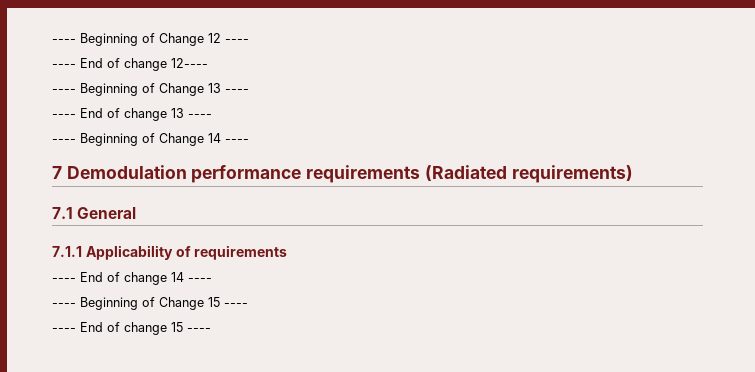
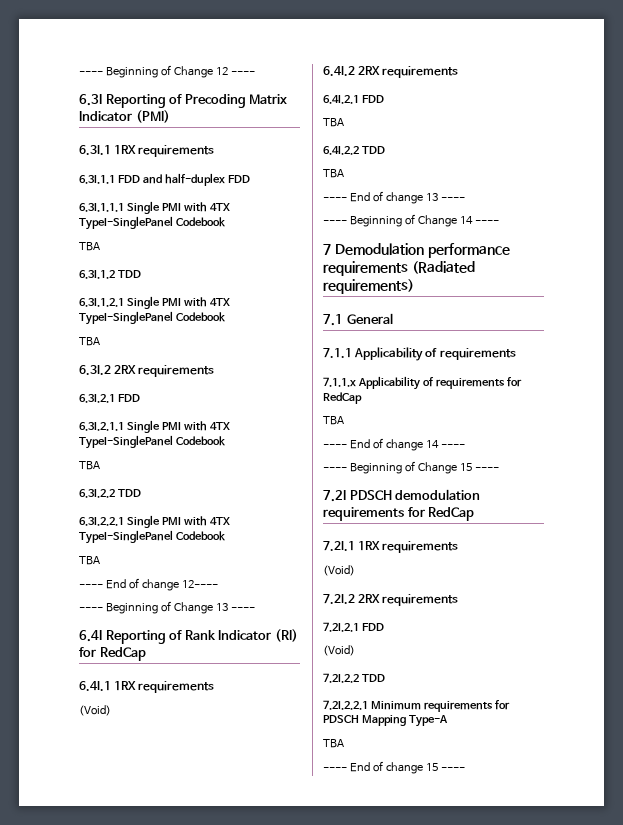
+ 6.3I Reporting of Precoding Matrix Indicator (PMI)
+ 6.3I.1 1RX requirements
+ 6.3I.1.1 FDD and half-duplex FDD
+ 6.3I.1.1.1 Single PMI with 4TX TypeI-SinglePanel Codebook
+ TBA
+ 6.3I.1.2 TDD
+ 6.3I.1.2.1 Single PMI with 4TX TypeI-SinglePanel Codebook
+ TBA
+ 6.3I.2 2RX requirements
+ 6.3I.2.1 FDD
+ 6.3I.2.1.1 Single PMI with 4TX TypeI-SinglePanel Codebook
+ TBA
+ 6.3I.2.2 TDD
+ 6.3I.2.2.1 Single PMI with 4TX TypeI-SinglePanel Codebook
+ TBA
+ 6.4I Reporting of Rank Indicator (RI) for RedCap
+ 6.4I.1 1RX requirements
+ (Void)
+ 6.4I.2 2RX requirements
+ 6.4I.2.1 FDD
+ TBA
+ 6.4I.2.2 TDD
+ TBA
+ 7.1.1.x Applicability of requirements for RedCap
+ TBA
+ 7.2I PDSCH demodulation requirements for RedCap
+ 7.2I.1 1RX requirements
+ (Void)
+ 7.2I.2 2RX requirements
+ 7.2I.2.1 FDD
+ (Void)
+ 7.2I.2.2 TDD
+ 7.2I.2.2.1 Minimum requirements for PDSCH Mapping Type-A
+ TBA

